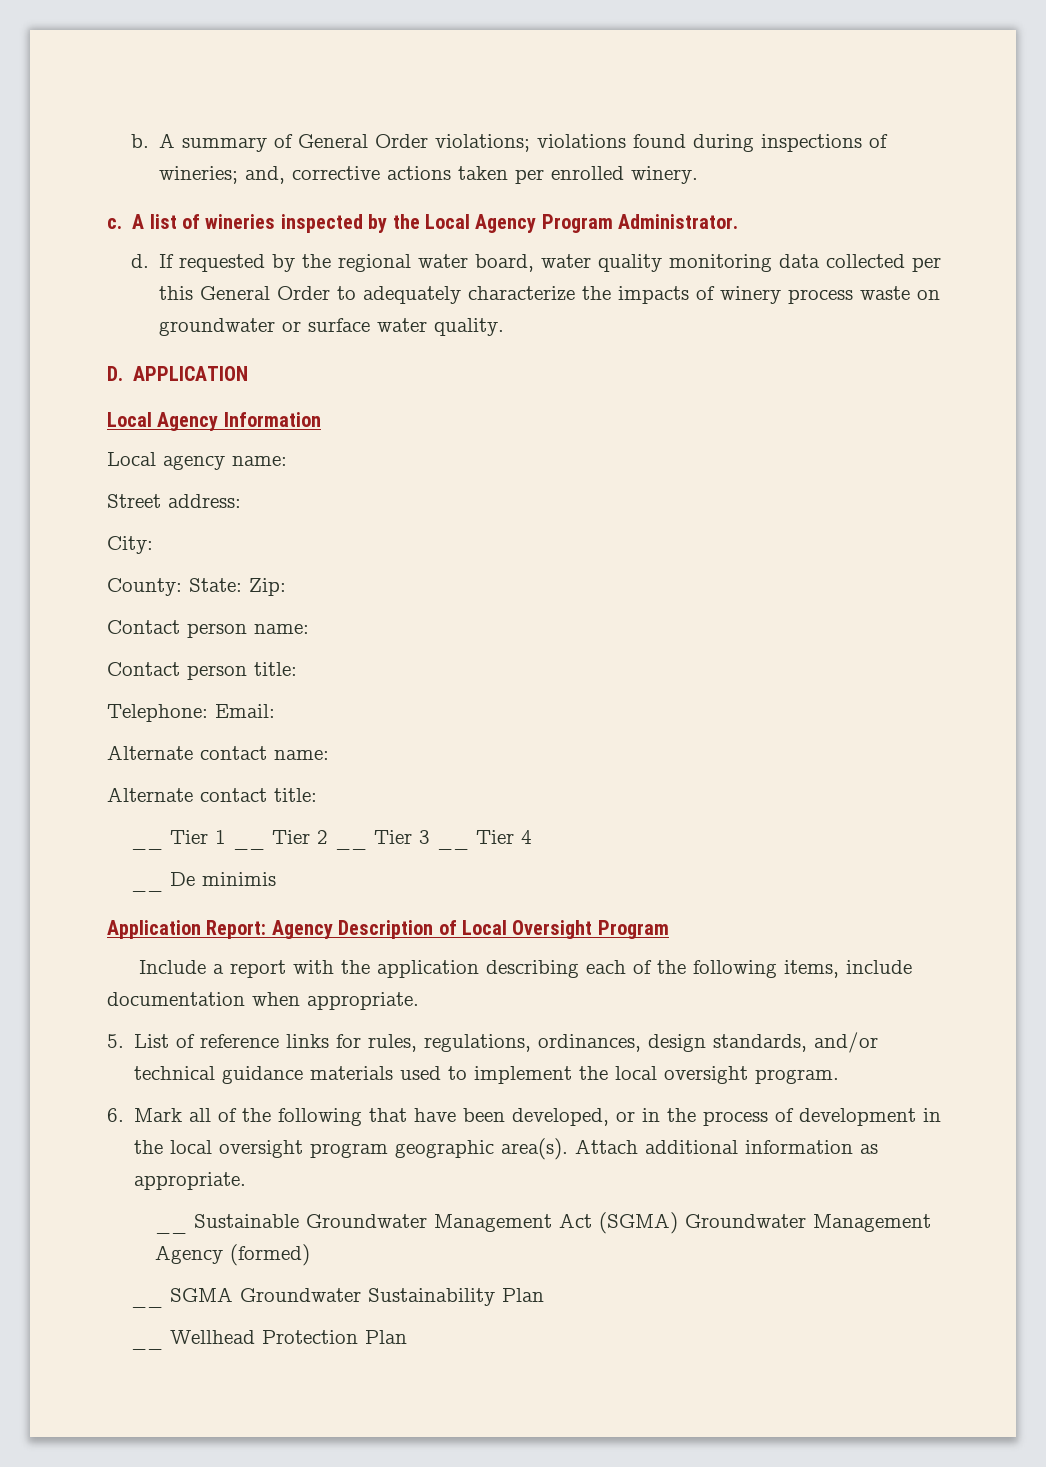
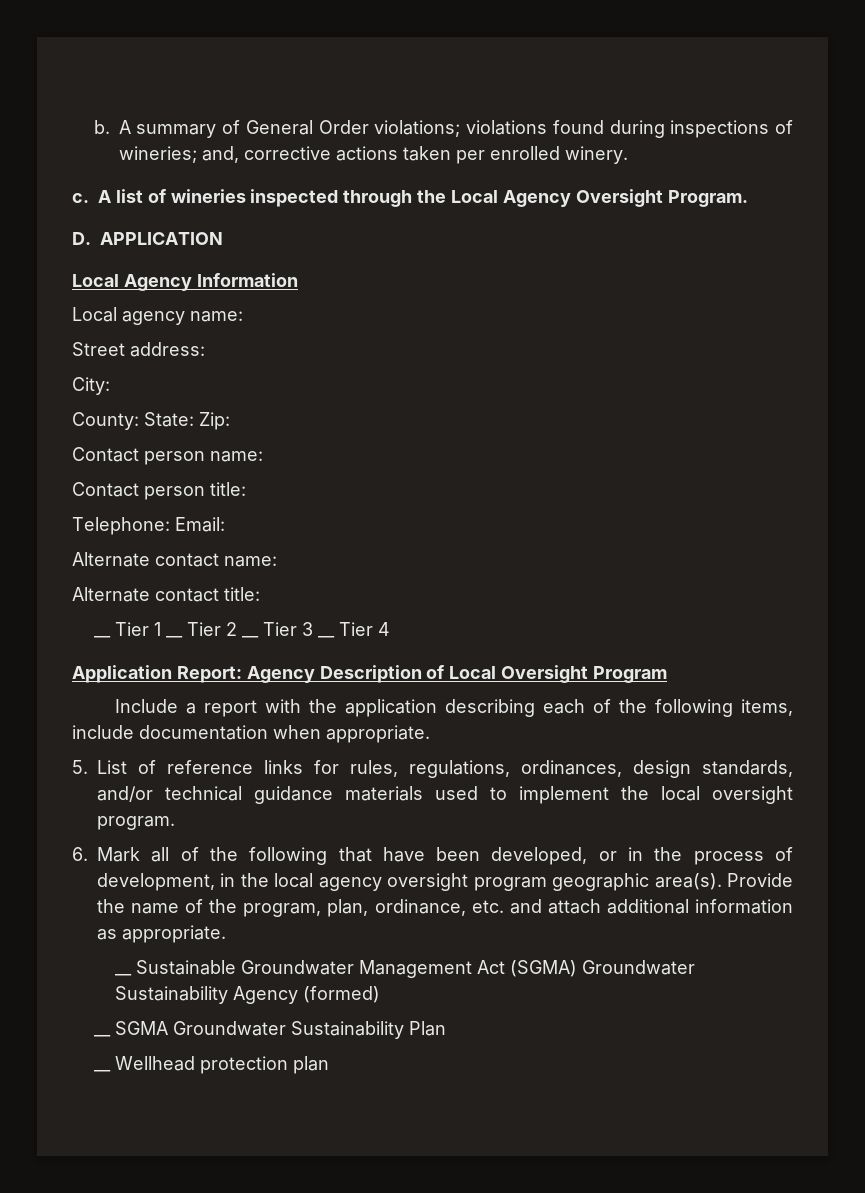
- A list of wineries inspected by the Local Agency Program Administrator.
- d. If requested by the regional water board, water quality monitoring data collected per this General Order to adequately characterize the impacts of winery process waste on groundwater or surface water quality.
+ A list of wineries inspected through the Local Agency Oversight Program.
- __ De minimis
- 6. Mark all of the following that have been developed, or in the process of development in the local oversight program geographic area(s).
+ 6. Mark all of the following that have been developed, or in the process of development, in the local agency oversight program geographic area(s).
- Attach additional information as appropriate.
+ Provide the name of the program, plan, ordinance, etc. and attach additional information as appropriate.
- __ Sustainable Groundwater Management Act (SGMA) Groundwater Management Agency (formed)
+ __ Sustainable Groundwater Management Act (SGMA) Groundwater Sustainability Agency (formed)
- __ Wellhead Protection Plan
+ __ Wellhead protection plan

